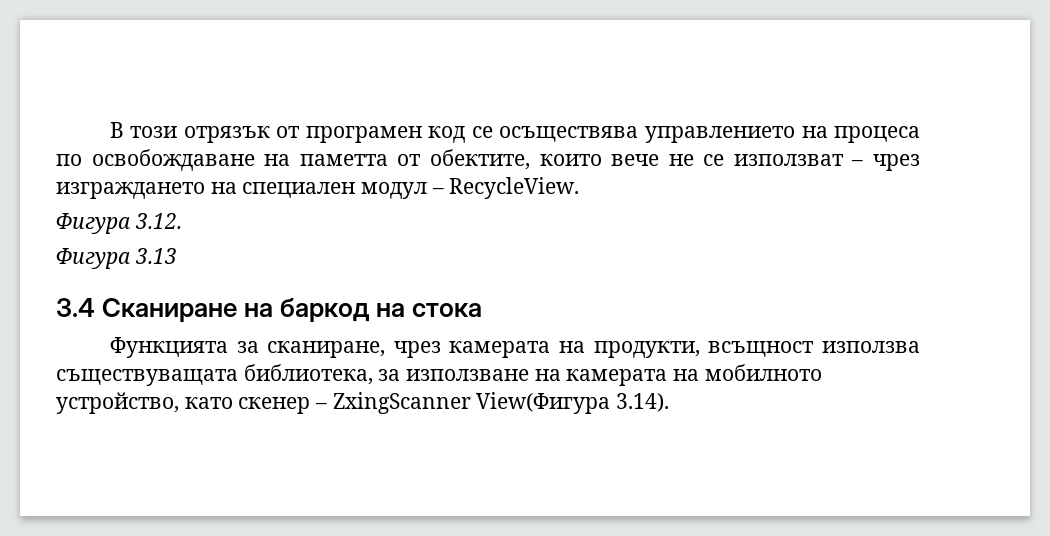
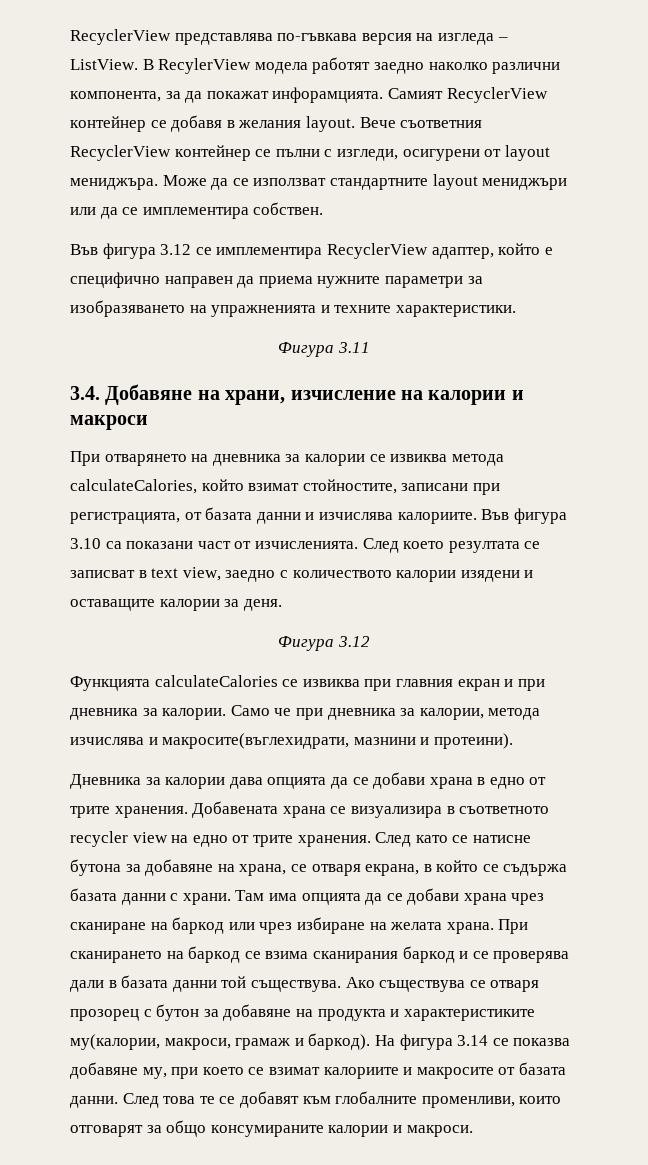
- В този отрязък от програмен код се осъществява управлението на процеса по освобождаване на паметта от обектите, които вече не се използват – чрез изграждането на специален модул – RecycleView.
- Фигура 3.12.
- Фигура 3.13
- 3.4 Сканиране на баркод на стока
- Функцията за сканиране, чрез камерата на продукти, всъщност използва съществуващата библиотека, за използване на камерата на мобилното устройство, като скенер – ZxingScanner View(Фигура 3.14).
+ RecyclerView представлява по-гъвкава версия на изгледа – ListView. В RecylerView модела работят заедно наколко различни компонента, за да покажат инфорамцията. Самият RecyclerView контейнер се добавя в желания layout. Вече съответния RecyclerView контейнер се пълни с изгледи, осигурени от layout мениджъра. Може да се използват стандартните layout мениджъри или да се имплементира собствен.
+ Във фигура 3.12 се имплементира RecyclerView адаптер, който е специфично направен да приема нужните параметри за изобразяването на упражненията и техните характеристики.
+ Фигура 3.11
+ 3.4. Добавяне на храни, изчисление на калории и макроси
+ При отварянето на дневника за калории се извиква метода calculateCalories, който взимат стойностите, записани при регистрацията, от базата данни и изчислява калориите. Във фигура 3.10 са показани част от изчисленията. След което резултата се записват в text view, заедно с количеството калории изядени и оставащите калории за деня.
+ Фигура 3.12
+ Функцията calculateCalories се извиква при главния екран и при дневника за калории. Само че при дневника за калории, метода изчислява и макросите(въглехидрати, мазнини и протеини).
+ Дневника за калории дава опцията да се добави храна в едно от трите хранения. Добавената храна се визуализира в съответното recycler view на едно от трите хранения. След като се натисне бутона за добавяне на храна, се отваря екрана, в който се съдържа базата данни с храни. Там има опцията да се добави храна чрез сканиране на баркод или чрез избиране на желата храна. При сканирането на баркод се взима сканирания баркод и се проверява дали в базата данни той съществува. Ако съществува се отваря прозорец с бутон за добавяне на продукта и характеристиките му(калории, макроси, грамаж и баркод). На фигура 3.14 се показва добавяне му, при което се взимат калориите и макросите от базата данни. След това те се добавят към глобалните променливи, които отговарят за общо консумираните калории и макроси.

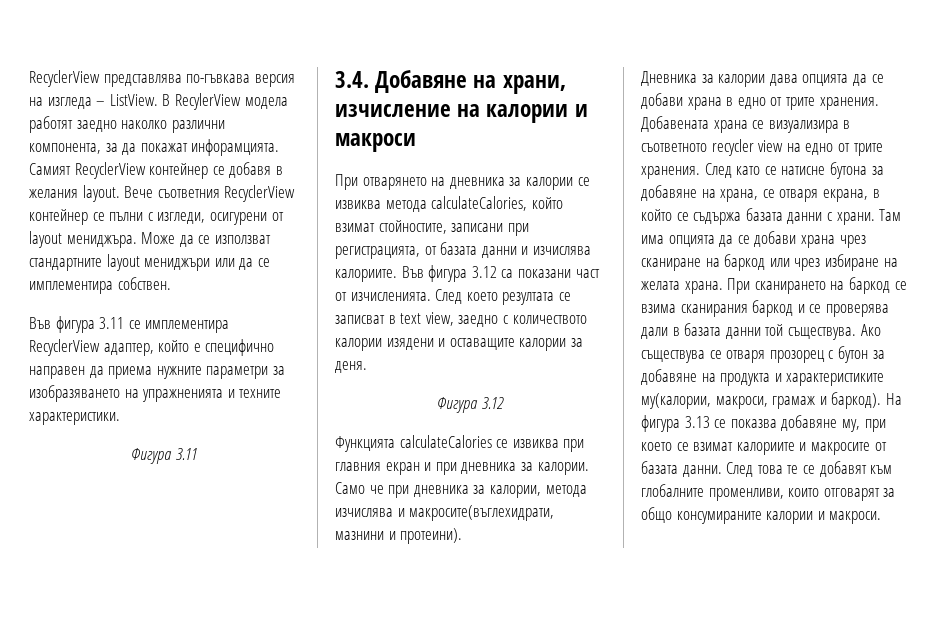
- Във фигура 3.12 се имплементира RecyclerView адаптер, който е специфично направен да приема нужните параметри за изобразяването на упражненията и техните характеристики.
+ Във фигура 3.11 се имплементира RecyclerView адаптер, който е специфично направен да приема нужните параметри за изобразяването на упражненията и техните характеристики.
- Във фигура 3.10 са показани част от изчисленията.
+ Във фигура 3.12 са показани част от изчисленията.
- На фигура 3.14 се показва добавяне му, при което се взимат калориите и макросите от базата данни.
+ На фигура 3.13 се показва добавяне му, при което се взимат калориите и макросите от базата данни.

